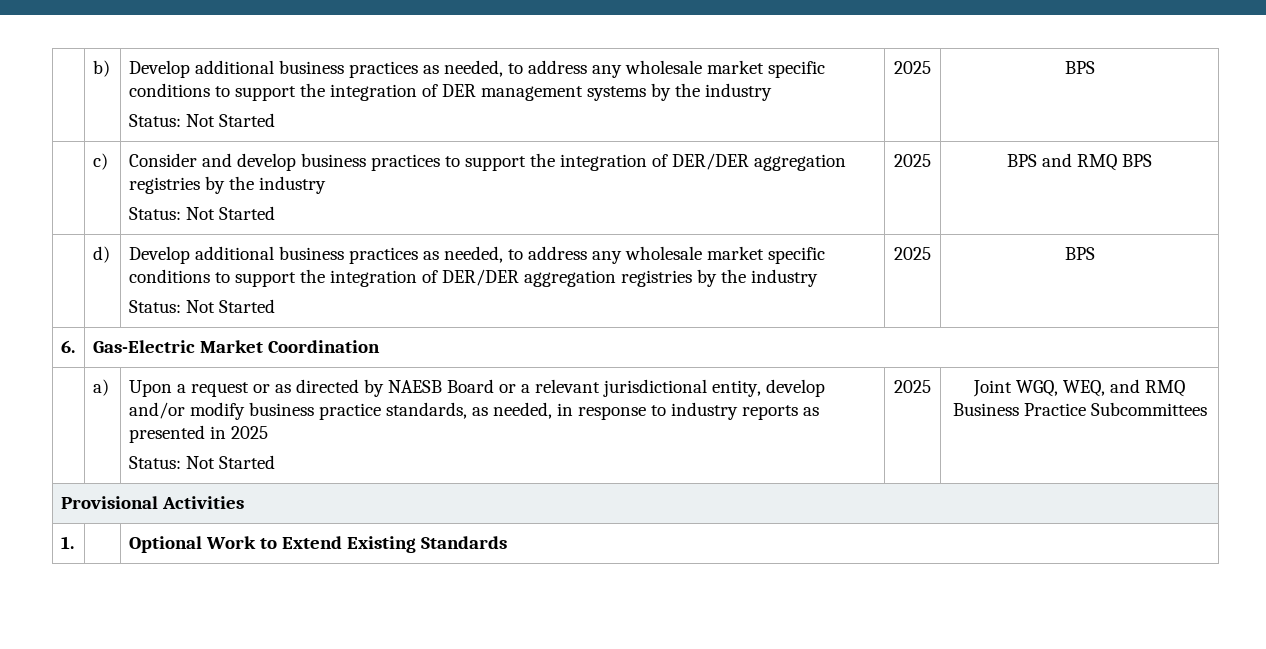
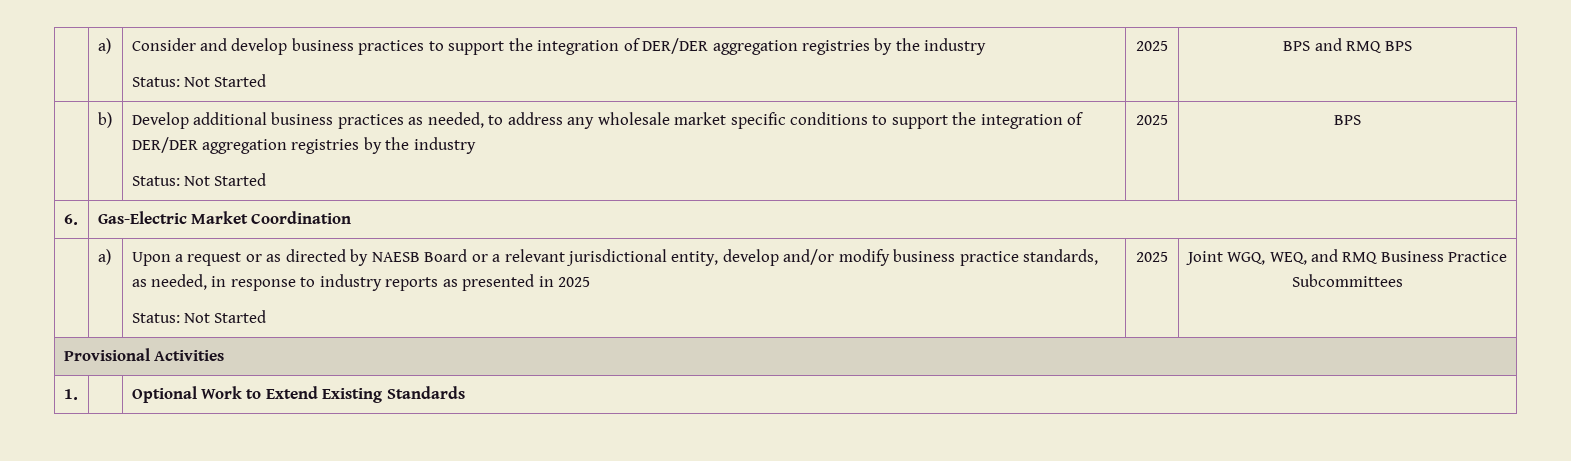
- | b) | Develop additional business practices as needed, to address any wholesale market specific conditions to support the integration of DER management systems by the industry
- Status: Not Started | 2025 | BPS
- | c) | Consider and develop business practices to support the integration of DER/DER aggregation registries by the industry
+ | a) | Consider and develop business practices to support the integration of DER/DER aggregation registries by the industry
- | d) | Develop additional business practices as needed, to address any wholesale market specific conditions to support the integration of DER/DER aggregation registries by the industry
+ | b) | Develop additional business practices as needed, to address any wholesale market specific conditions to support the integration of DER/DER aggregation registries by the industry

